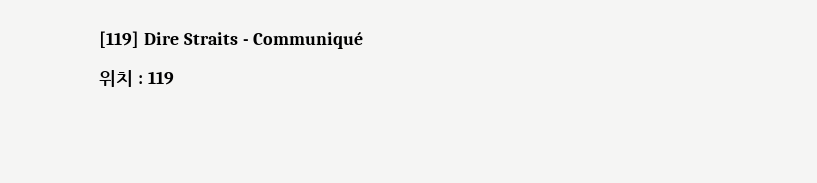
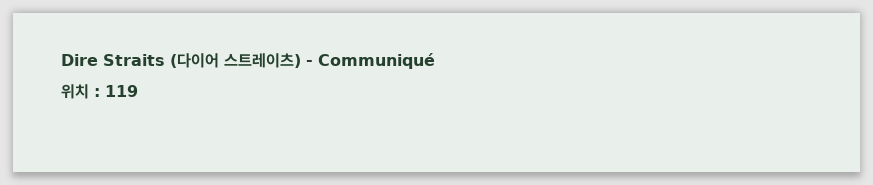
- [119] Dire Straits - Communiqué
+ Dire Straits (다이어 스트레이츠) - Communiqué

